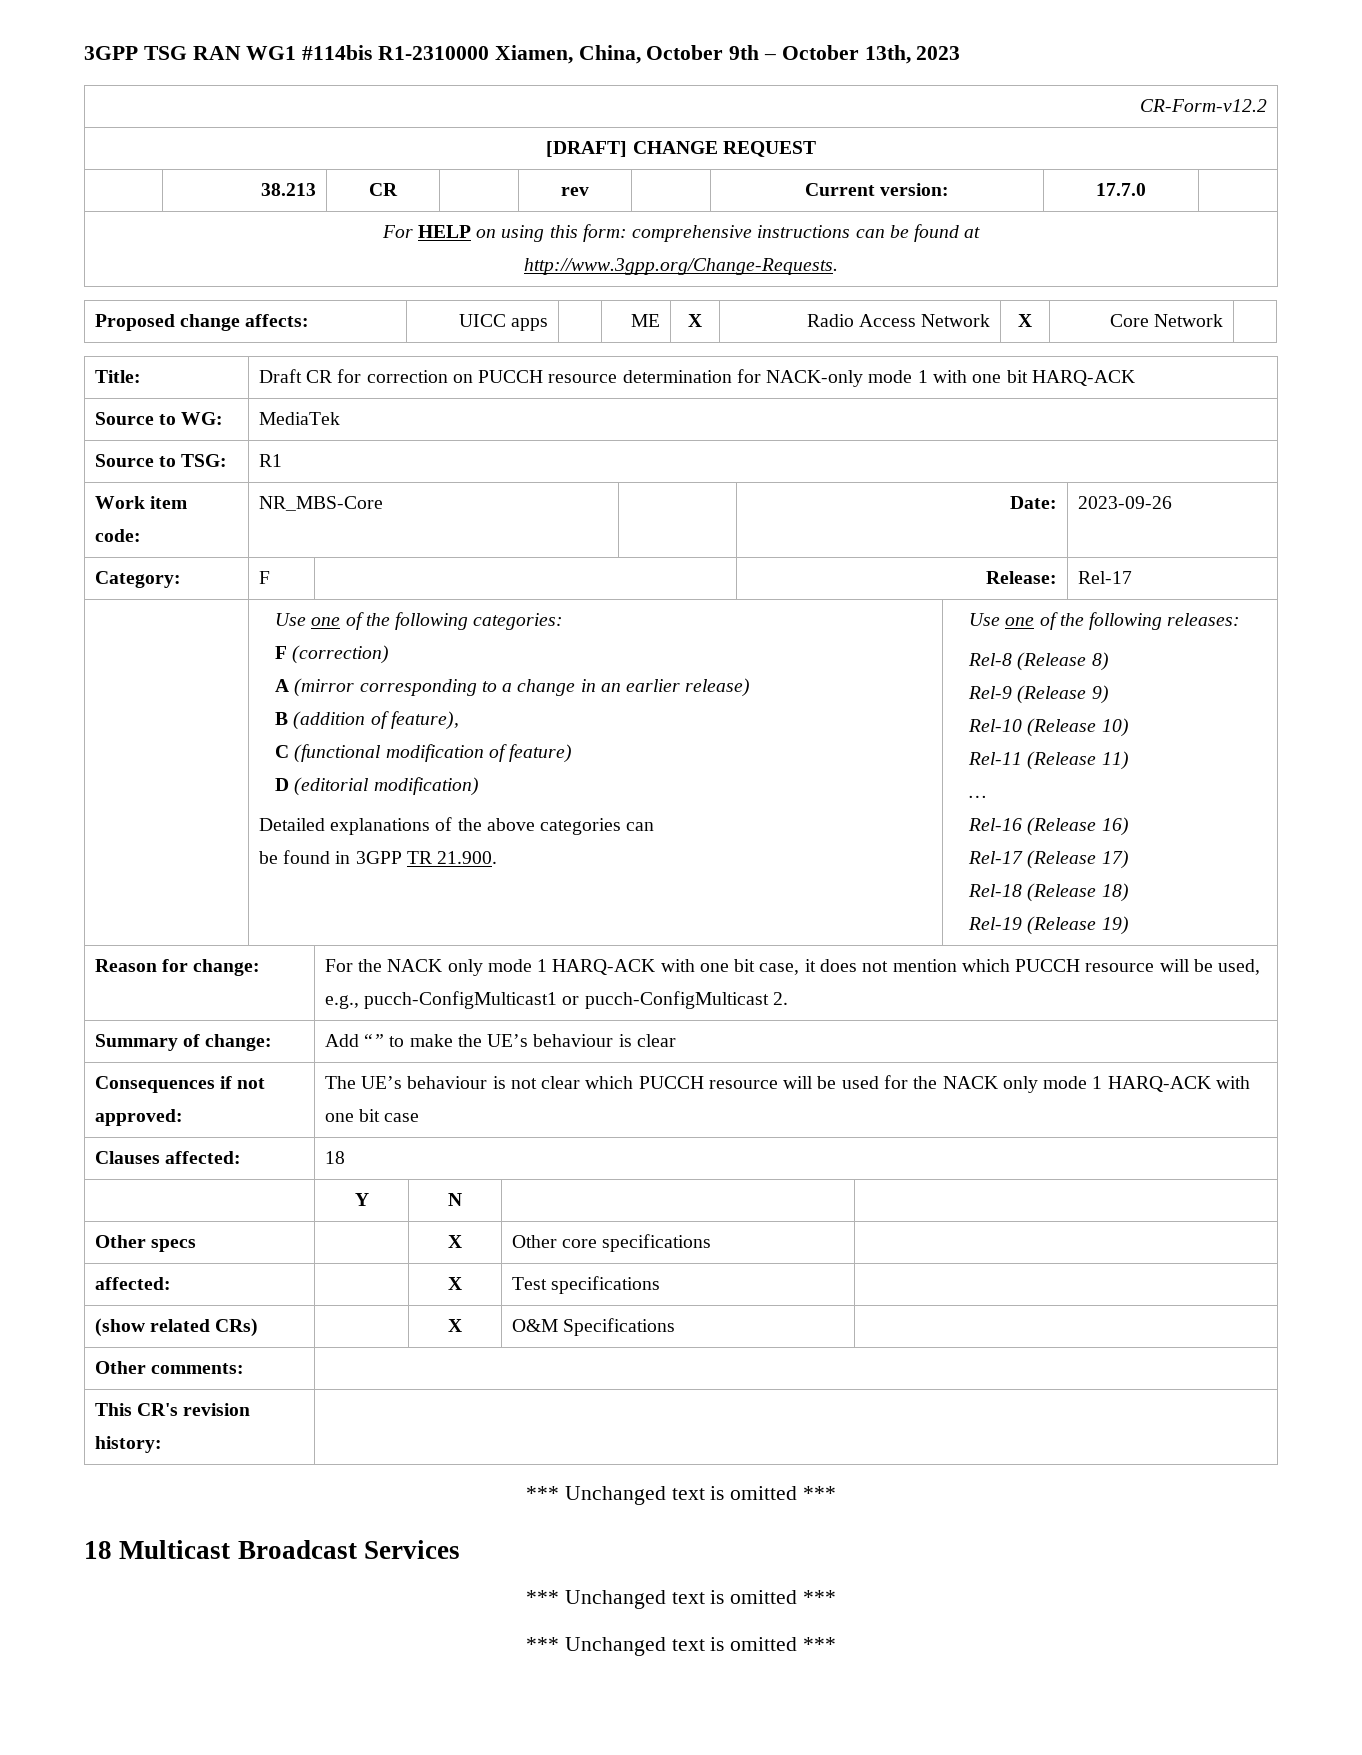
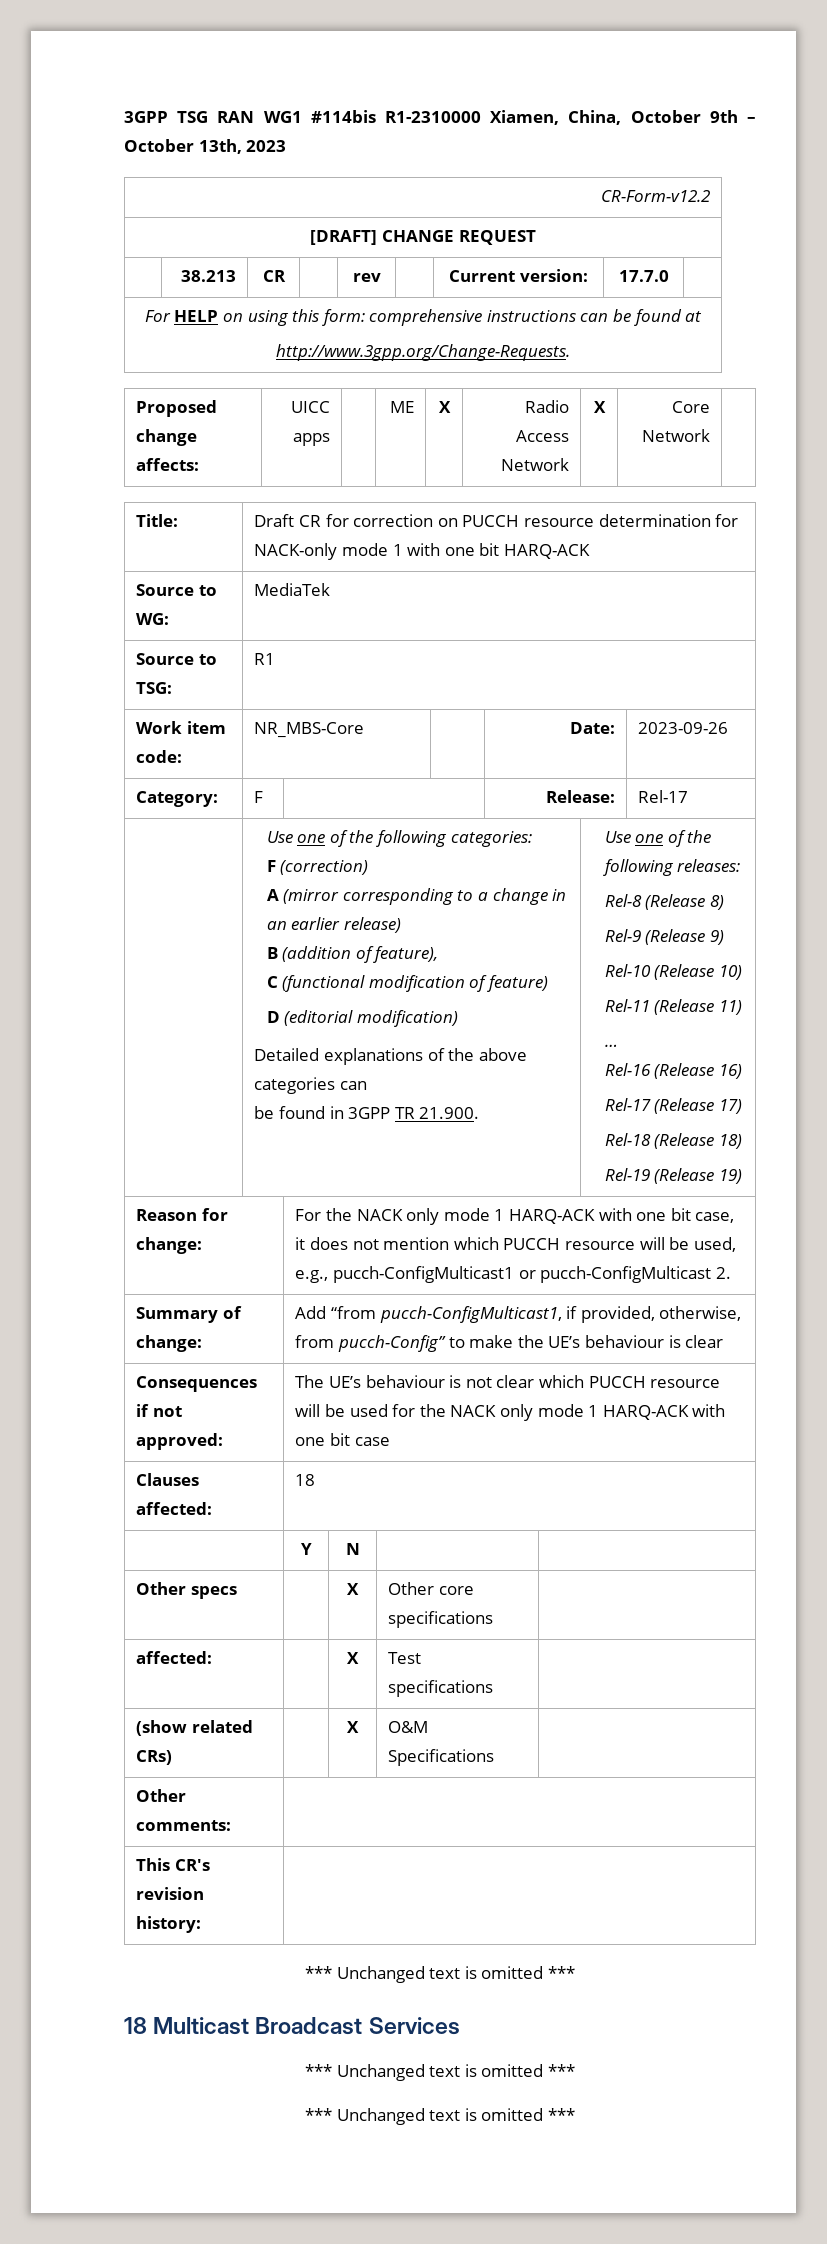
- Summary of change: | Add “” to make the UE’s behaviour is clear
+ Summary of change: | Add “from pucch-ConfigMulticast1, if provided, otherwise, from pucch-Config” to make the UE’s behaviour is clear

